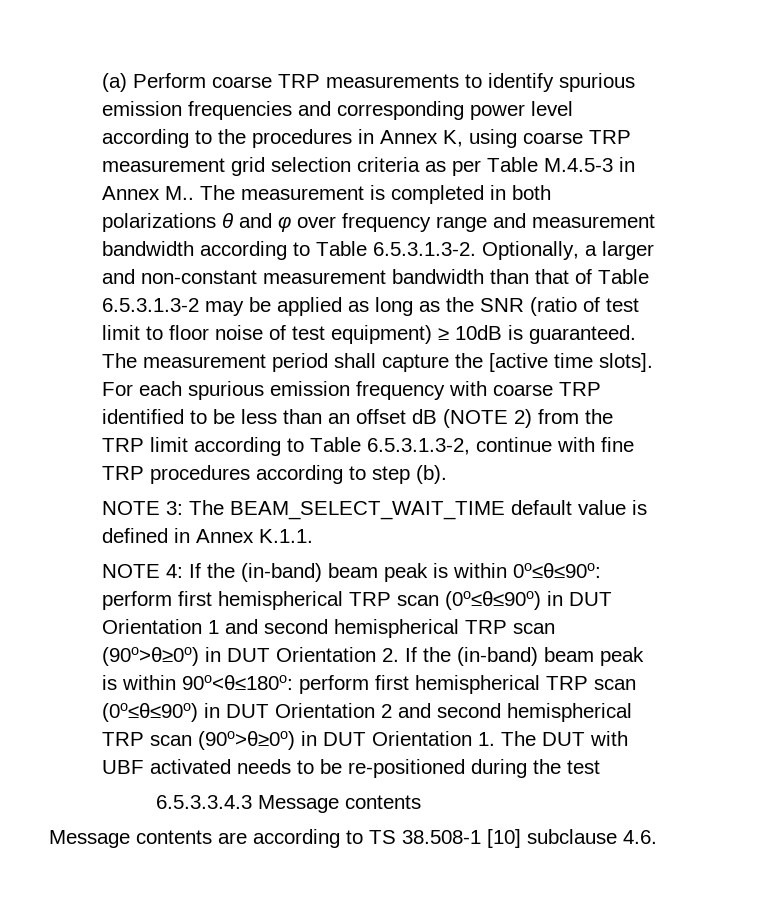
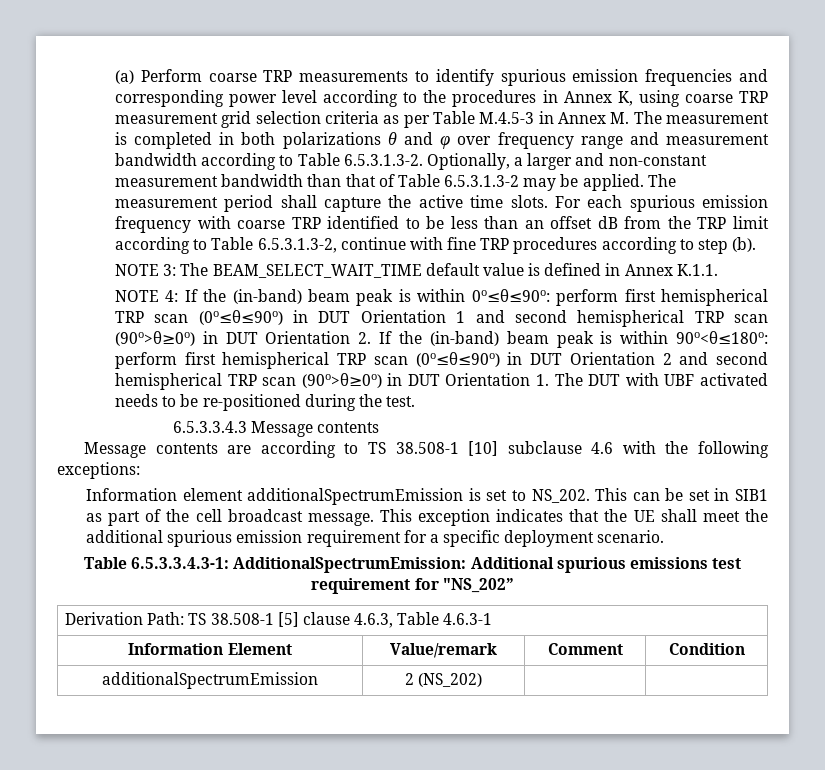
- (a) Perform coarse TRP measurements to identify spurious emission frequencies and corresponding power level according to the procedures in Annex K, using coarse TRP measurement grid selection criteria as per Table M.4.5-3 in Annex M.. The measurement is completed in both polarizations θ and φ over frequency range and measurement bandwidth according to Table 6.5.3.1.3-2. Optionally, a larger and non-constant measurement bandwidth than that of Table 6.5.3.1.3-2 may be applied as long as the SNR (ratio of test limit to floor noise of test equipment) ≥ 10dB is guaranteed.
+ (a) Perform coarse TRP measurements to identify spurious emission frequencies and corresponding power level according to the procedures in Annex K, using coarse TRP measurement grid selection criteria as per Table M.4.5-3 in Annex M. The measurement is completed in both polarizations θ and φ over frequency range and measurement bandwidth according to Table 6.5.3.1.3-2. Optionally, a larger and non-constant measurement bandwidth than that of Table 6.5.3.1.3-2 may be applied.
- The measurement period shall capture the [active time slots].
+ The measurement period shall capture the active time slots.
- For each spurious emission frequency with coarse TRP identified to be less than an offset dB (NOTE 2) from the TRP limit according to Table 6.5.3.1.3-2, continue with fine TRP procedures according to step (b).
+ For each spurious emission frequency with coarse TRP identified to be less than an offset dB from the TRP limit according to Table 6.5.3.1.3-2, continue with fine TRP procedures according to step (b).
- perform first hemispherical TRP scan (0o≤θ≤90o) in DUT Orientation 2 and second hemispherical TRP scan (90o>θ≥0o) in DUT Orientation 1. The DUT with UBF activated needs to be re-positioned during the test
+ perform first hemispherical TRP scan (0o≤θ≤90o) in DUT Orientation 2 and second hemispherical TRP scan (90o>θ≥0o) in DUT Orientation 1. The DUT with UBF activated needs to be re-positioned during the test.
- Message contents are according to TS 38.508-1 [10] subclause 4.6.
+ Message contents are according to TS 38.508-1 [10] subclause 4.6 with the following exceptions:
+ Information element additionalSpectrumEmission is set to NS_202. This can be set in SIB1 as part of the cell broadcast message. This exception indicates that the UE shall meet the additional spurious emission requirement for a specific deployment scenario.
+ Table 6.5.3.3.4.3-1: AdditionalSpectrumEmission: Additional spurious emissions test requirement for "NS_202”
+ Derivation Path: TS 38.508-1 [5] clause 4.6.3, Table 4.6.3-1
+ Information Element | Value/remark | Comment | Condition
+ additionalSpectrumEmission | 2 (NS_202) | |

